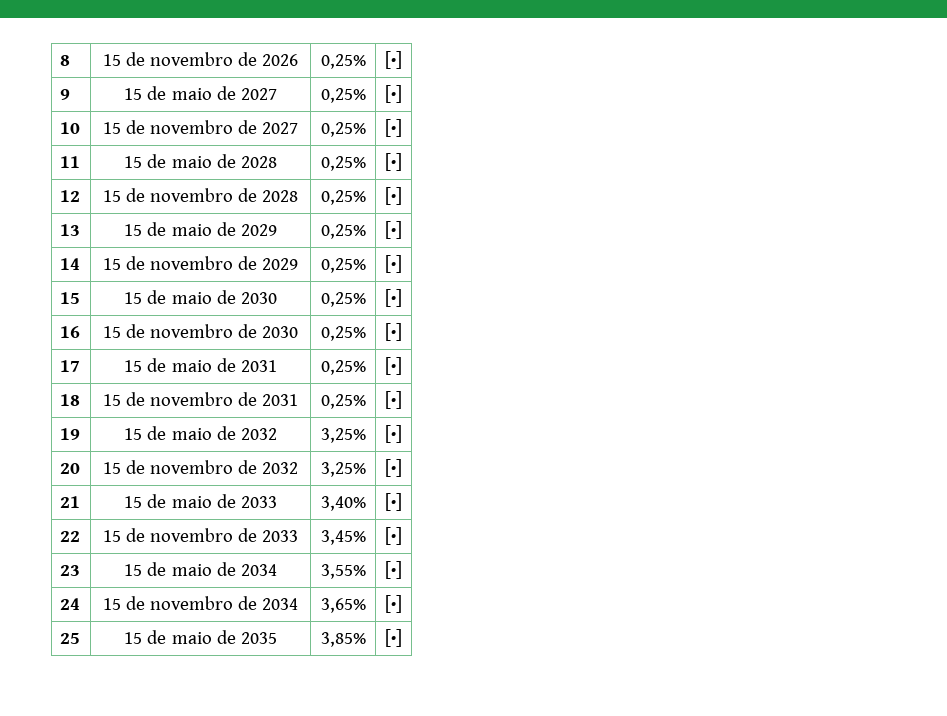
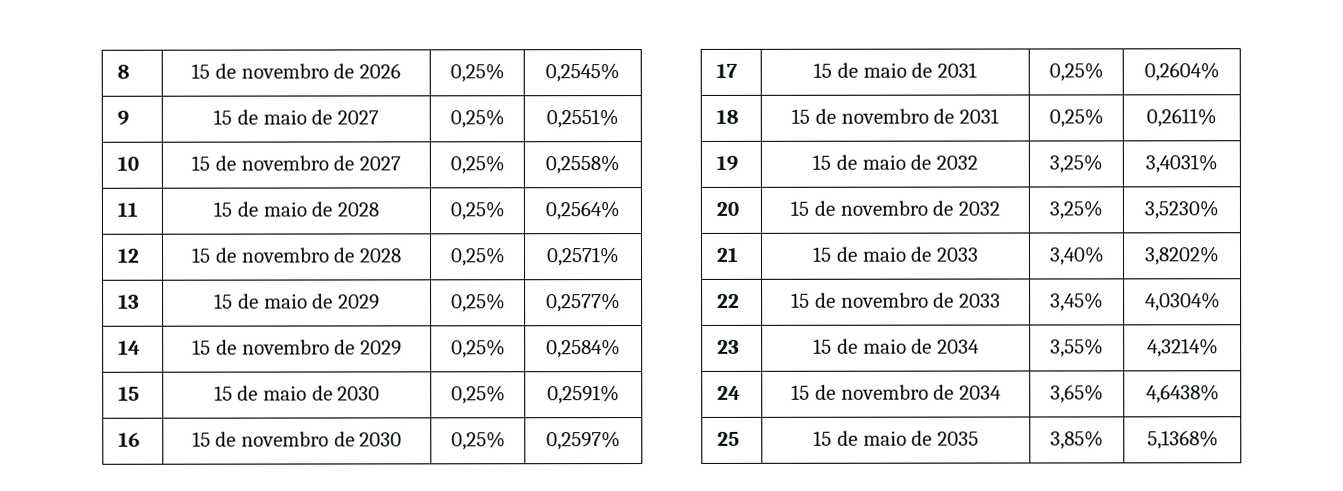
- 8 | 15 de novembro de 2026 | 0,25% | [•]
+ 8 | 15 de novembro de 2026 | 0,25% | 0,2545%
- 9 | 15 de maio de 2027 | 0,25% | [•]
+ 9 | 15 de maio de 2027 | 0,25% | 0,2551%
- 10 | 15 de novembro de 2027 | 0,25% | [•]
+ 10 | 15 de novembro de 2027 | 0,25% | 0,2558%
- 11 | 15 de maio de 2028 | 0,25% | [•]
+ 11 | 15 de maio de 2028 | 0,25% | 0,2564%
- 12 | 15 de novembro de 2028 | 0,25% | [•]
+ 12 | 15 de novembro de 2028 | 0,25% | 0,2571%
- 13 | 15 de maio de 2029 | 0,25% | [•]
+ 13 | 15 de maio de 2029 | 0,25% | 0,2577%
- 14 | 15 de novembro de 2029 | 0,25% | [•]
+ 14 | 15 de novembro de 2029 | 0,25% | 0,2584%
- 15 | 15 de maio de 2030 | 0,25% | [•]
+ 15 | 15 de maio de 2030 | 0,25% | 0,2591%
- 16 | 15 de novembro de 2030 | 0,25% | [•]
+ 16 | 15 de novembro de 2030 | 0,25% | 0,2597%
- 17 | 15 de maio de 2031 | 0,25% | [•]
+ 17 | 15 de maio de 2031 | 0,25% | 0,2604%
- 18 | 15 de novembro de 2031 | 0,25% | [•]
+ 18 | 15 de novembro de 2031 | 0,25% | 0,2611%
- 19 | 15 de maio de 2032 | 3,25% | [•]
+ 19 | 15 de maio de 2032 | 3,25% | 3,4031%
- 20 | 15 de novembro de 2032 | 3,25% | [•]
+ 20 | 15 de novembro de 2032 | 3,25% | 3,5230%
- 21 | 15 de maio de 2033 | 3,40% | [•]
+ 21 | 15 de maio de 2033 | 3,40% | 3,8202%
- 22 | 15 de novembro de 2033 | 3,45% | [•]
+ 22 | 15 de novembro de 2033 | 3,45% | 4,0304%
- 23 | 15 de maio de 2034 | 3,55% | [•]
+ 23 | 15 de maio de 2034 | 3,55% | 4,3214%
- 24 | 15 de novembro de 2034 | 3,65% | [•]
+ 24 | 15 de novembro de 2034 | 3,65% | 4,6438%
- 25 | 15 de maio de 2035 | 3,85% | [•]
+ 25 | 15 de maio de 2035 | 3,85% | 5,1368%

